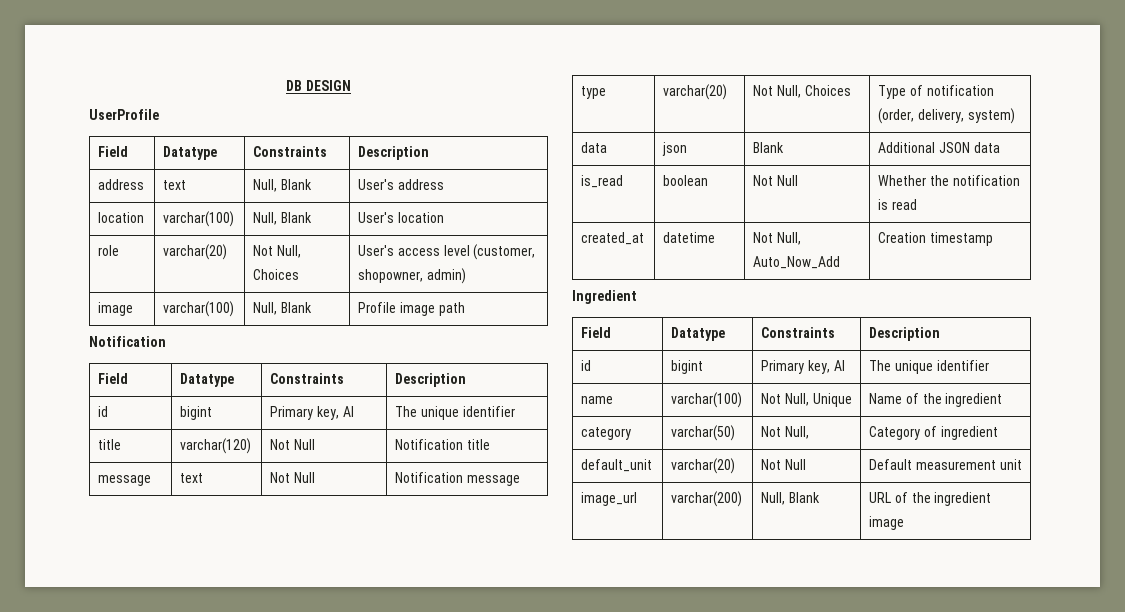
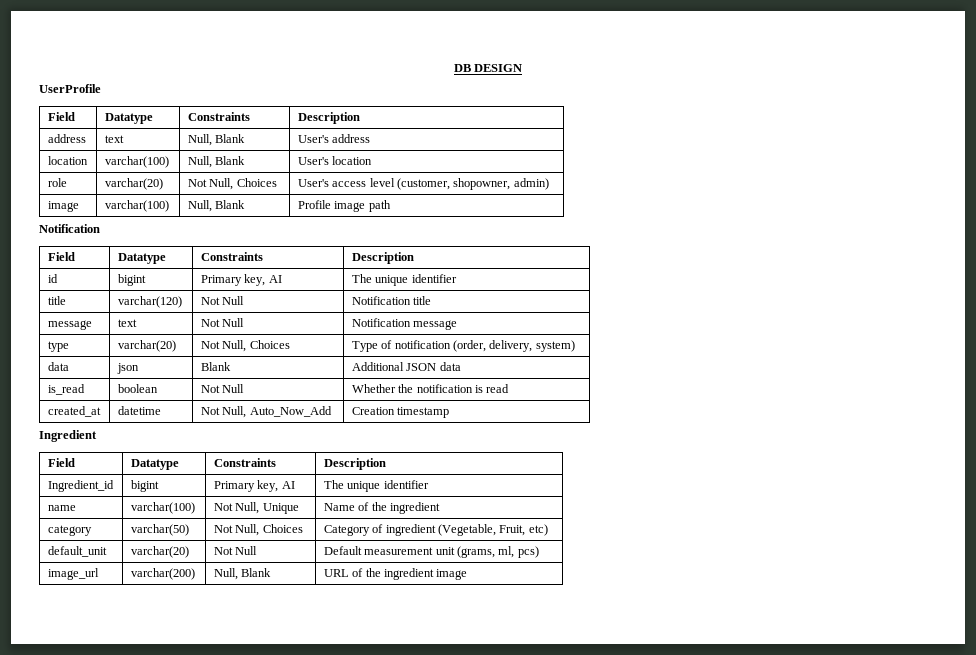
  Ingredient
  Field | Datatype | Constraints | Description
- id | bigint | Primary key, AI | The unique identifier
+ Ingredient_id | bigint | Primary key, AI | The unique identifier
- category | varchar(50) | Not Null, | Category of ingredient
+ category | varchar(50) | Not Null, Choices | Category of ingredient (Vegetable, Fruit, etc)
- default_unit | varchar(20) | Not Null | Default measurement unit
+ default_unit | varchar(20) | Not Null | Default measurement unit (grams, ml, pcs)

